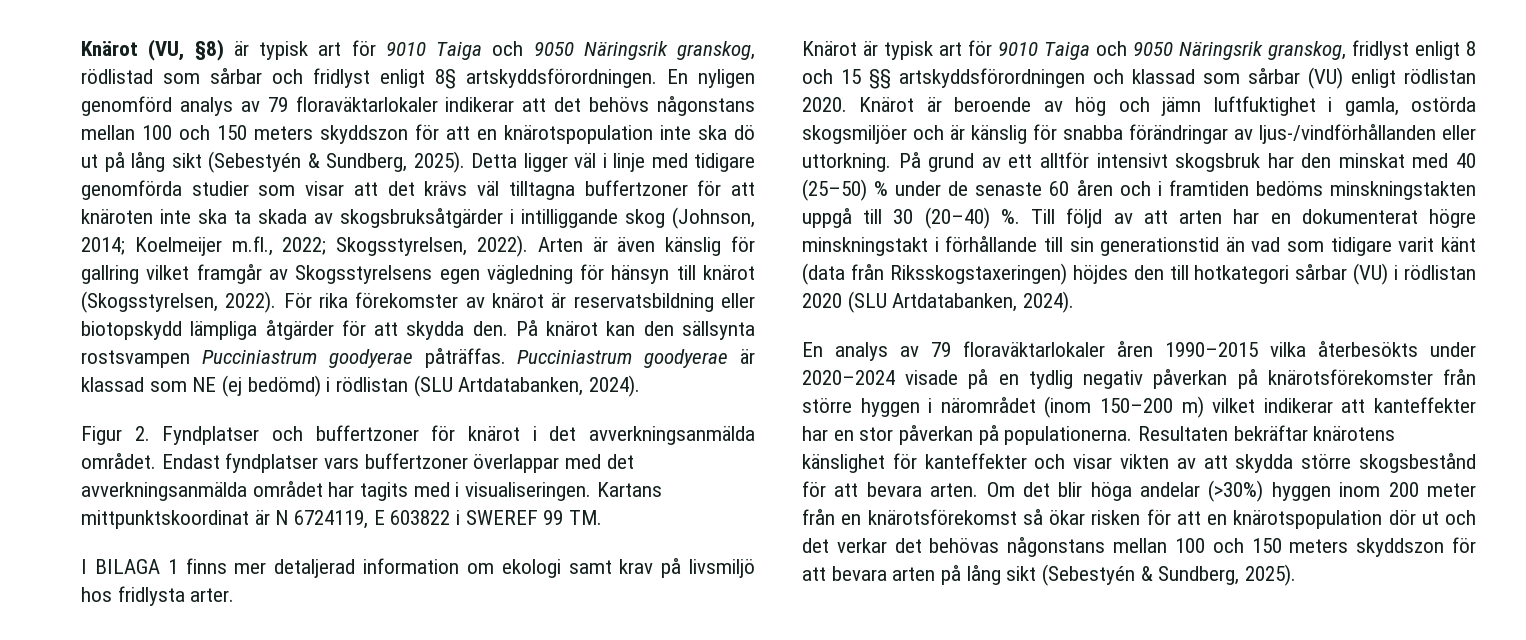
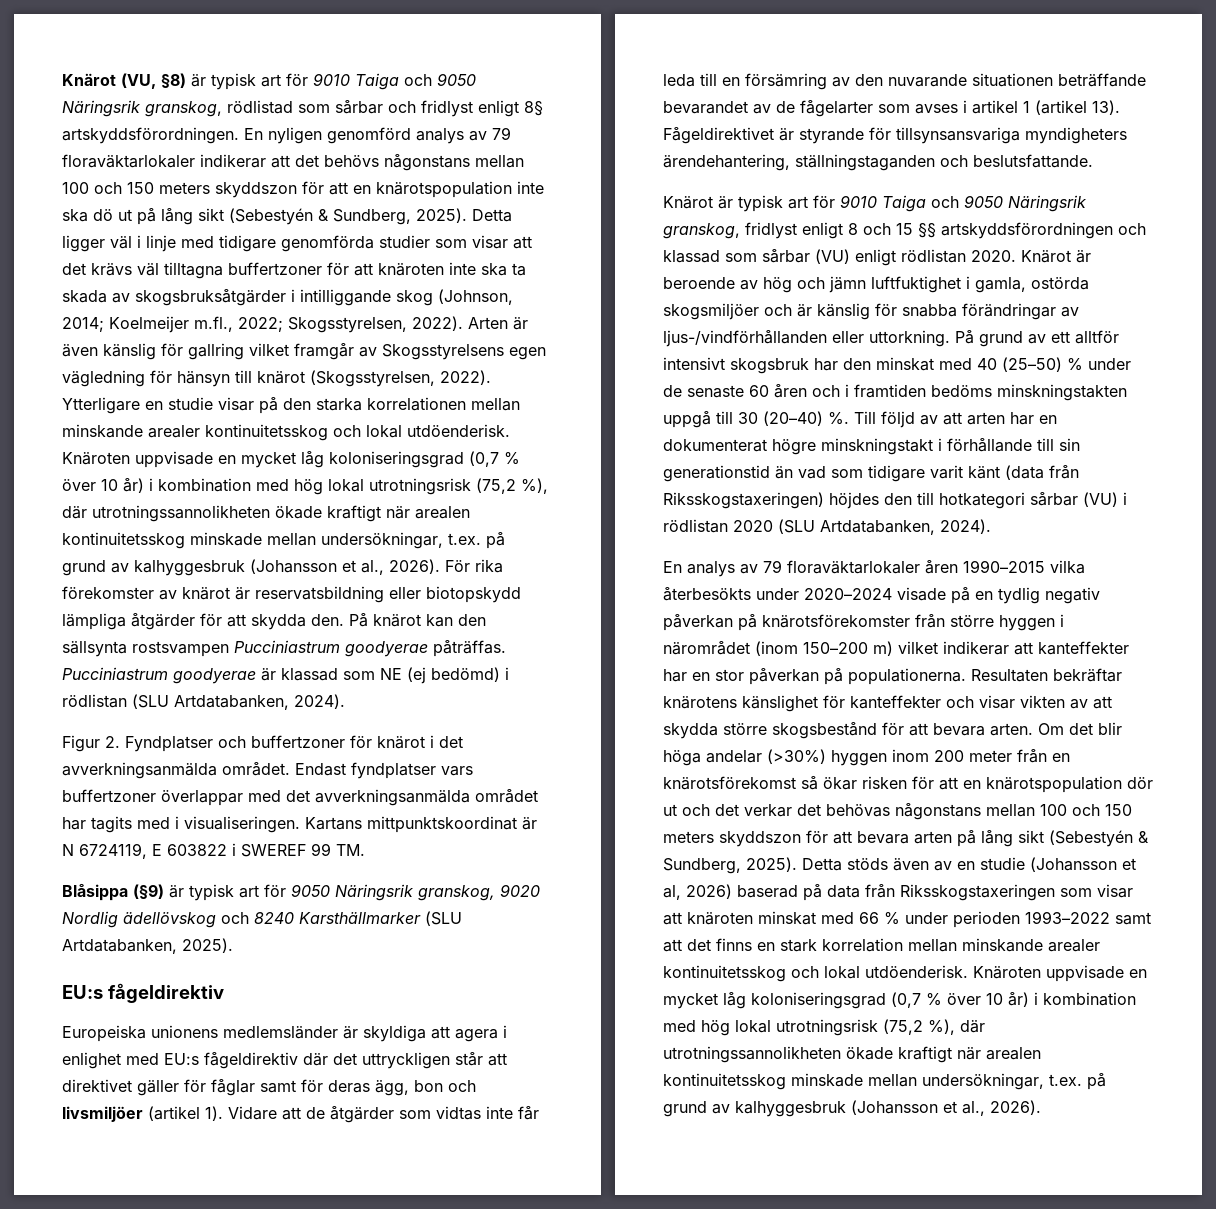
+ Ytterligare en studie visar på den starka korrelationen mellan minskande arealer kontinuitetsskog och lokal utdöenderisk. Knäroten uppvisade en mycket låg koloniseringsgrad (0,7 % över 10 år) i kombination med hög lokal utrotningsrisk (75,2 %), där utrotningssannolikheten ökade kraftigt när arealen kontinuitetsskog minskade mellan undersökningar, t.ex. på grund av kalhyggesbruk (Johansson et al., 2026).
- I BILAGA 1 finns mer detaljerad information om ekologi samt krav på livsmiljö hos fridlysta arter.
+ Blåsippa (§9) är typisk art för 9050 Näringsrik granskog, 9020 Nordlig ädellövskog och 8240 Karsthällmarker (SLU Artdatabanken, 2025).
+ EU:s fågeldirektiv
+ Europeiska unionens medlemsländer är skyldiga att agera i enlighet med EU:s fågeldirektiv där det uttryckligen står att direktivet gäller för fåglar samt för deras ägg, bon och livsmiljöer (artikel 1). Vidare att de åtgärder som vidtas inte får leda till en försämring av den nuvarande situationen beträffande bevarandet av de fågelarter som avses i artikel 1 (artikel 13). Fågeldirektivet är styrande för tillsynsansvariga myndigheters ärendehantering, ställningstaganden och beslutsfattande.
+ Detta stöds även av en studie (Johansson et al, 2026) baserad på data från Riksskogstaxeringen som visar att knäroten minskat med 66 % under perioden 1993–2022 samt att det finns en stark korrelation mellan minskande arealer kontinuitetsskog och lokal utdöenderisk. Knäroten uppvisade en mycket låg koloniseringsgrad (0,7 % över 10 år) i kombination med hög lokal utrotningsrisk (75,2 %), där utrotningssannolikheten ökade kraftigt när arealen kontinuitetsskog minskade mellan undersökningar, t.ex. på grund av kalhyggesbruk (Johansson et al., 2026).

